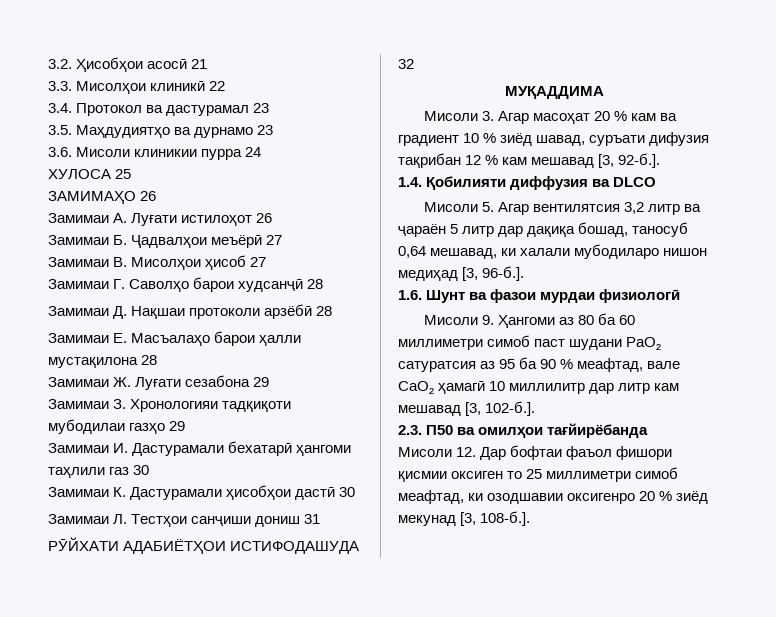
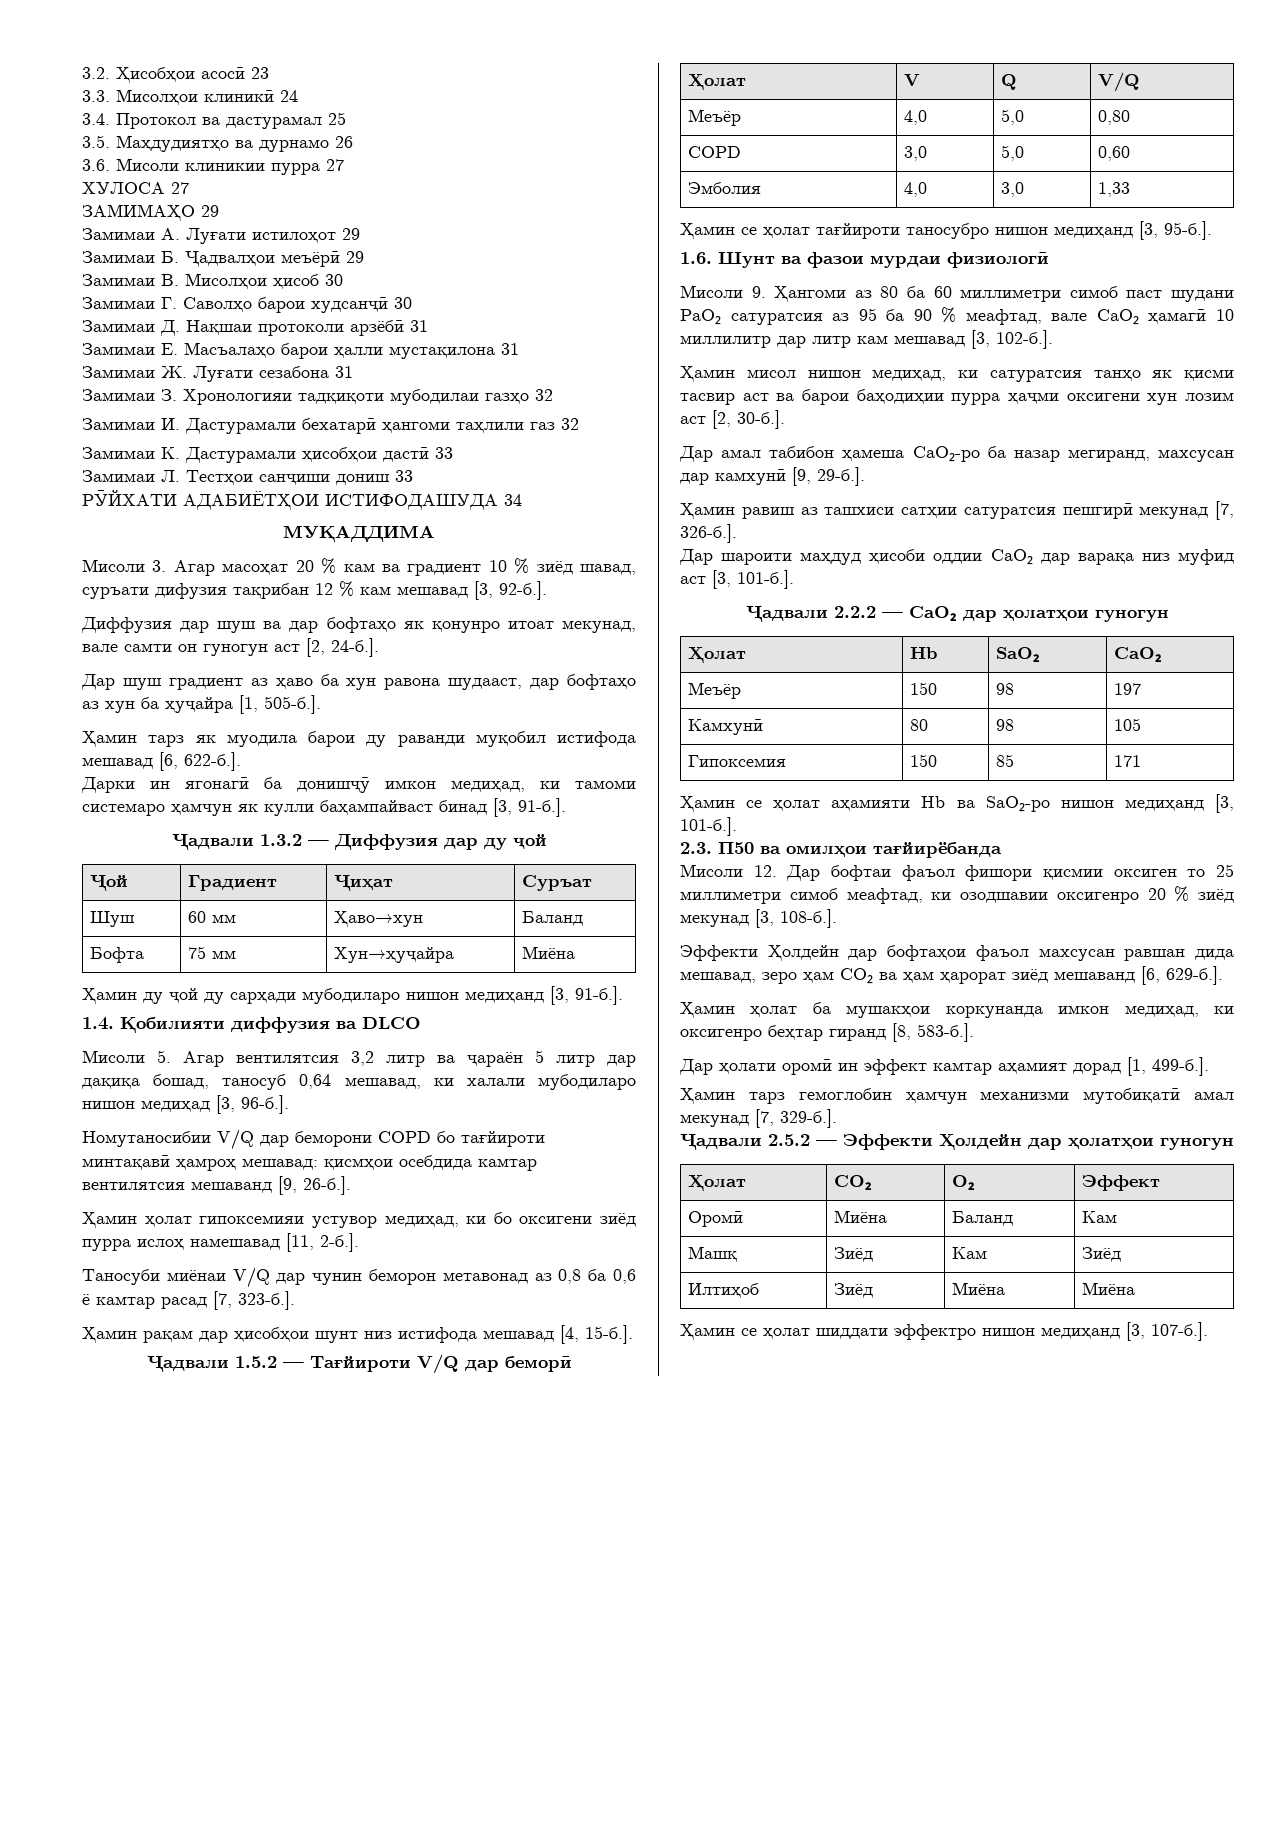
- 3.2. Ҳисобҳои асосӣ 21
+ 3.2. Ҳисобҳои асосӣ 23
- 3.3. Мисолҳои клиникӣ 22
+ 3.3. Мисолҳои клиникӣ 24
- 3.4. Протокол ва дастурамал 23
+ 3.4. Протокол ва дастурамал 25
- 3.5. Маҳдудиятҳо ва дурнамо 23
+ 3.5. Маҳдудиятҳо ва дурнамо 26
- 3.6. Мисоли клиникии пурра 24
+ 3.6. Мисоли клиникии пурра 27
- ХУЛОСА 25
+ ХУЛОСА 27
- ЗАМИМАҲО 26
+ ЗАМИМАҲО 29
- Замимаи А. Луғати истилоҳот 26
+ Замимаи А. Луғати истилоҳот 29
- Замимаи Б. Ҷадвалҳои меъёрӣ 27
+ Замимаи Б. Ҷадвалҳои меъёрӣ 29
- Замимаи В. Мисолҳои ҳисоб 27
+ Замимаи В. Мисолҳои ҳисоб 30
- Замимаи Г. Саволҳо барои худсанҷӣ 28
+ Замимаи Г. Саволҳо барои худсанҷӣ 30
- Замимаи Д. Нақшаи протоколи арзёбӣ 28
+ Замимаи Д. Нақшаи протоколи арзёбӣ 31
- Замимаи Е. Масъалаҳо барои ҳалли мустақилона 28
+ Замимаи Е. Масъалаҳо барои ҳалли мустақилона 31
- Замимаи Ж. Луғати сезабона 29
+ Замимаи Ж. Луғати сезабона 31
- Замимаи З. Хронологияи тадқиқоти мубодилаи газҳо 29
+ Замимаи З. Хронологияи тадқиқоти мубодилаи газҳо 32
- Замимаи И. Дастурамали бехатарӣ ҳангоми таҳлили газ 30
+ Замимаи И. Дастурамали бехатарӣ ҳангоми таҳлили газ 32
- Замимаи К. Дастурамали ҳисобҳои дастӣ 30
+ Замимаи К. Дастурамали ҳисобҳои дастӣ 33
- Замимаи Л. Тестҳои санҷиши дониш 31
+ Замимаи Л. Тестҳои санҷиши дониш 33
- РӮЙХАТИ АДАБИЁТҲОИ ИСТИФОДАШУДА 32
+ РӮЙХАТИ АДАБИЁТҲОИ ИСТИФОДАШУДА 34
+ Диффузия дар шуш ва дар бофтаҳо як қонунро итоат мекунад, вале самти он гуногун аст [2, 24-б.].
+ Дар шуш градиент аз ҳаво ба хун равона шудааст, дар бофтаҳо аз хун ба ҳуҷайра [1, 505-б.].
+ Ҳамин тарз як муодила барои ду раванди муқобил истифода мешавад [6, 622-б.].
+ Дарки ин ягонагӣ ба донишҷӯ имкон медиҳад, ки тамоми системаро ҳамчун як кулли баҳампайваст бинад [3, 91-б.].
+ Ҷадвали 1.3.2 — Диффузия дар ду ҷой
+ Ҷой | Градиент | Ҷиҳат | Суръат
+ Шуш | 60 мм | Ҳаво→хун | Баланд
+ Бофта | 75 мм | Хун→ҳуҷайра | Миёна
+ Ҳамин ду ҷой ду сарҳади мубодиларо нишон медиҳанд [3, 91-б.].
+ Номутаносибии V/Q дар беморони COPD бо тағйироти минтақавӣ ҳамроҳ мешавад: қисмҳои осебдида камтар вентилятсия мешаванд [9, 26-б.].
+ Ҳамин ҳолат гипоксемияи устувор медиҳад, ки бо оксигени зиёд пурра ислоҳ намешавад [11, 2-б.].
+ Таносуби миёнаи V/Q дар чунин беморон метавонад аз 0,8 ба 0,6 ё камтар расад [7, 323-б.].
+ Ҳамин рақам дар ҳисобҳои шунт низ истифода мешавад [4, 15-б.].
+ Ҷадвали 1.5.2 — Тағйироти V/Q дар беморӣ
+ Ҳолат | V | Q | V/Q
+ Меъёр | 4,0 | 5,0 | 0,80
+ COPD | 3,0 | 5,0 | 0,60
+ Эмболия | 4,0 | 3,0 | 1,33
+ Ҳамин се ҳолат тағйироти таносубро нишон медиҳанд [3, 95-б.].
+ Ҳамин мисол нишон медиҳад, ки сатуратсия танҳо як қисми тасвир аст ва барои баҳодиҳии пурра ҳаҷми оксигени хун лозим аст [2, 30-б.].
+ Дар амал табибон ҳамеша CaO₂-ро ба назар мегиранд, махсусан дар камхунӣ [9, 29-б.].
+ Ҳамин равиш аз ташхиси сатҳии сатуратсия пешгирӣ мекунад [7, 326-б.].
+ Дар шароити маҳдуд ҳисоби оддии CaO₂ дар варақа низ муфид аст [3, 101-б.].
+ Ҷадвали 2.2.2 — CaO₂ дар ҳолатҳои гуногун
+ Ҳолат | Hb | SaO₂ | CaO₂
+ Меъёр | 150 | 98 | 197
+ Камхунӣ | 80 | 98 | 105
+ Гипоксемия | 150 | 85 | 171
+ Ҳамин се ҳолат аҳамияти Hb ва SaO₂-ро нишон медиҳанд [3, 101-б.].
+ Эффекти Ҳолдейн дар бофтаҳои фаъол махсусан равшан дида мешавад, зеро ҳам CO₂ ва ҳам ҳарорат зиёд мешаванд [6, 629-б.].
+ Ҳамин ҳолат ба мушакҳои коркунанда имкон медиҳад, ки оксигенро беҳтар гиранд [8, 583-б.].
+ Дар ҳолати оромӣ ин эффект камтар аҳамият дорад [1, 499-б.].
+ Ҳамин тарз гемоглобин ҳамчун механизми мутобиқатӣ амал мекунад [7, 329-б.].
+ Ҷадвали 2.5.2 — Эффекти Ҳолдейн дар ҳолатҳои гуногун
+ Ҳолат | CO₂ | O₂ | Эффект
+ Оромӣ | Миёна | Баланд | Кам
+ Машқ | Зиёд | Кам | Зиёд
+ Илтиҳоб | Зиёд | Миёна | Миёна
+ Ҳамин се ҳолат шиддати эффектро нишон медиҳанд [3, 107-б.].

